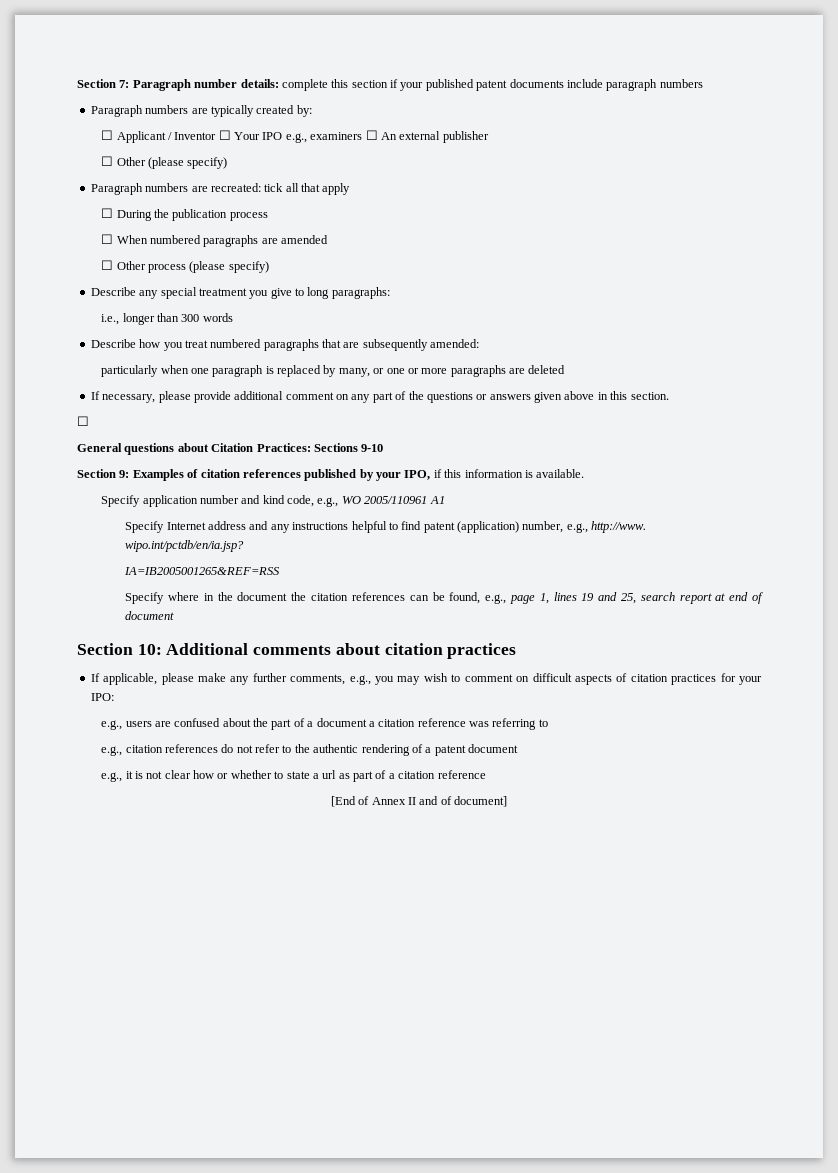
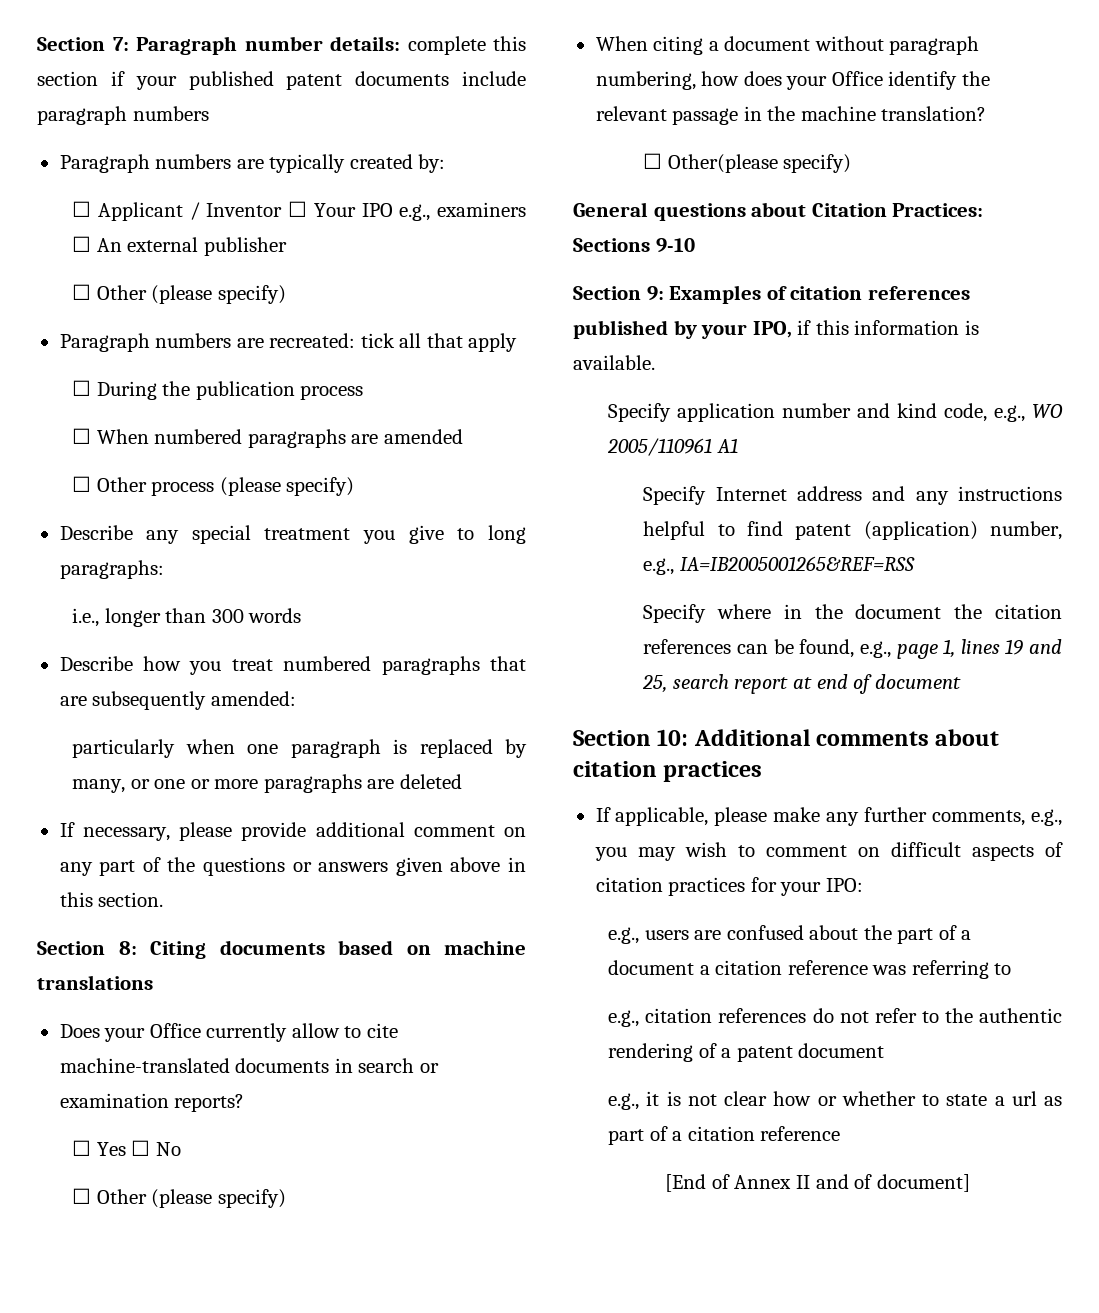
  If necessary, please provide additional comment on any part of the questions or answers given above in this section.
- ☐
+ Section 8: Citing documents based on machine translations
+ Does your Office currently allow to cite machine-translated documents in search or examination reports?
+ ☐ Yes ☐ No
+ ☐ Other (please specify)
+ When citing a document without paragraph numbering, how does your Office identify the relevant passage in the machine translation?
+ ☐ Other(please specify)
- Specify Internet address and any instructions helpful to find patent (application) number, e.g., http://www. wipo.int/pctdb/en/ia.jsp?
- IA=IB2005001265&REF=RSS
+ Specify Internet address and any instructions helpful to find patent (application) number, e.g., IA=IB2005001265&REF=RSS

